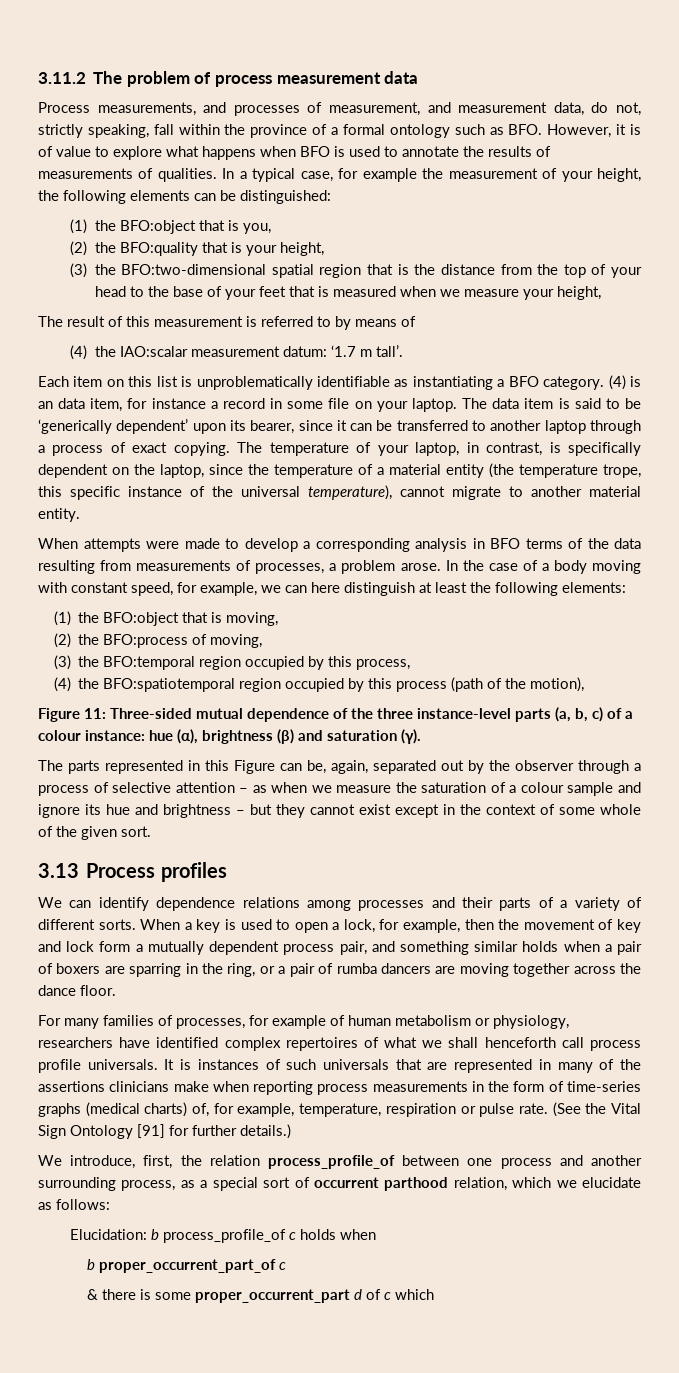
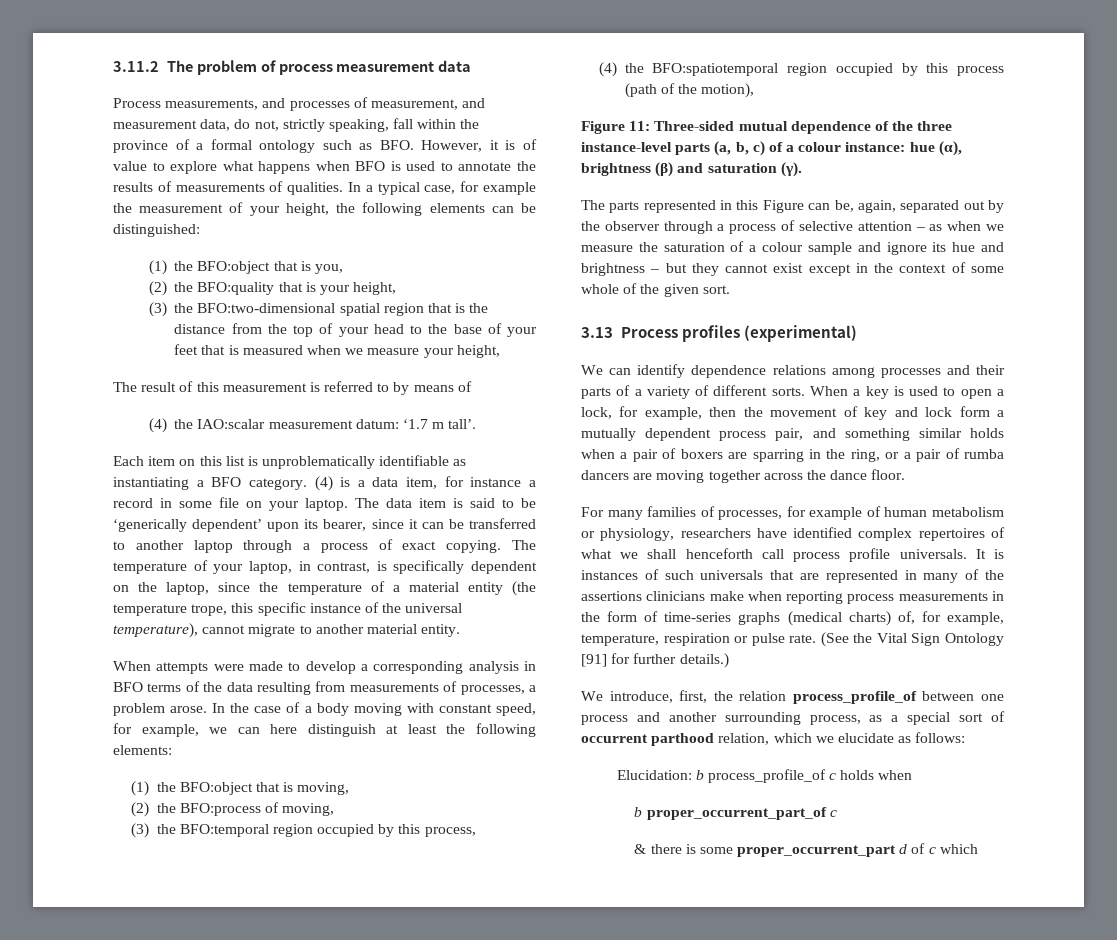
- (4) is an data item, for instance a record in some file on your laptop.
+ (4) is a data item, for instance a record in some file on your laptop.
- 3.13 Process profiles
+ 3.13 Process profiles (experimental)

